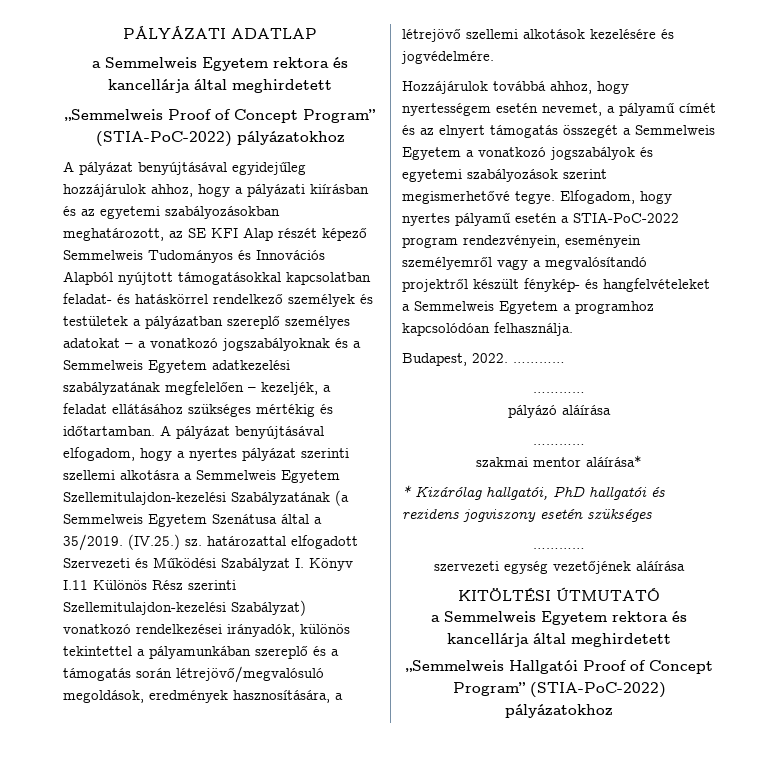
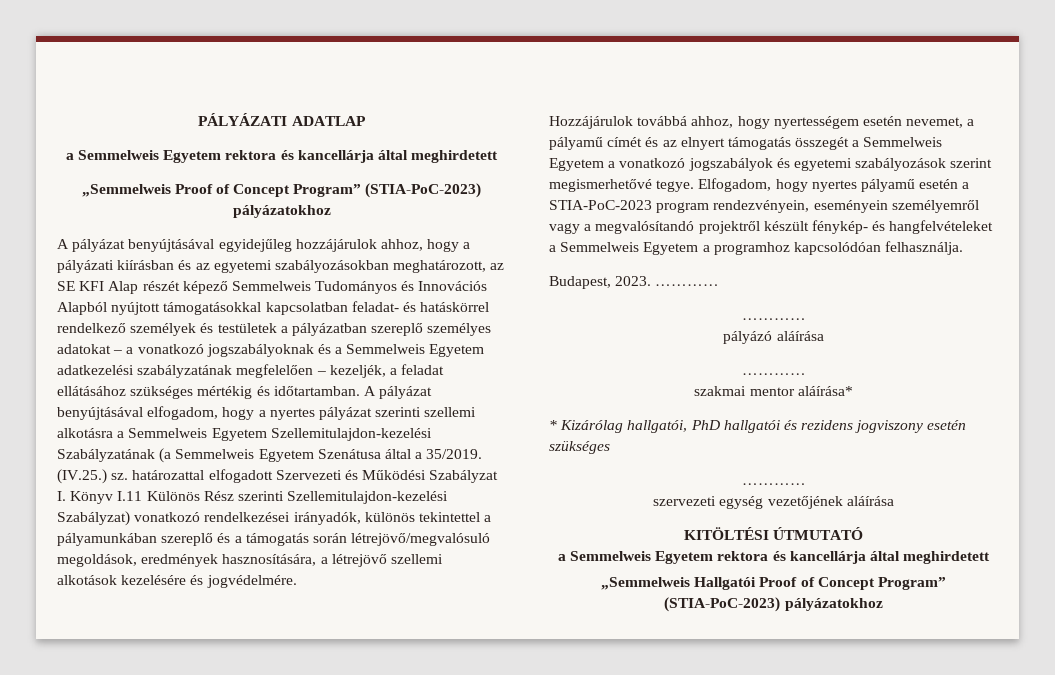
- „Semmelweis Proof of Concept Program” (STIA-PoC-2022) pályázatokhoz
+ „Semmelweis Proof of Concept Program” (STIA-PoC-2023) pályázatokhoz
- Elfogadom, hogy nyertes pályamű esetén a STIA-PoC-2022 program rendezvényein, eseményein személyemről vagy a megvalósítandó projektről készült fénykép- és hangfelvételeket a Semmelweis Egyetem a programhoz kapcsolódóan felhasználja.
+ Elfogadom, hogy nyertes pályamű esetén a STIA-PoC-2023 program rendezvényein, eseményein személyemről vagy a megvalósítandó projektről készült fénykép- és hangfelvételeket a Semmelweis Egyetem a programhoz kapcsolódóan felhasználja.
- Budapest, 2022.
+ Budapest, 2023.
- „Semmelweis Hallgatói Proof of Concept Program” (STIA-PoC-2022) pályázatokhoz
+ „Semmelweis Hallgatói Proof of Concept Program” (STIA-PoC-2023) pályázatokhoz

